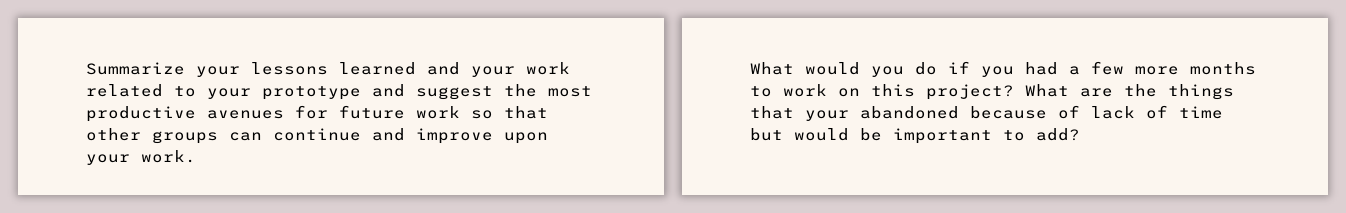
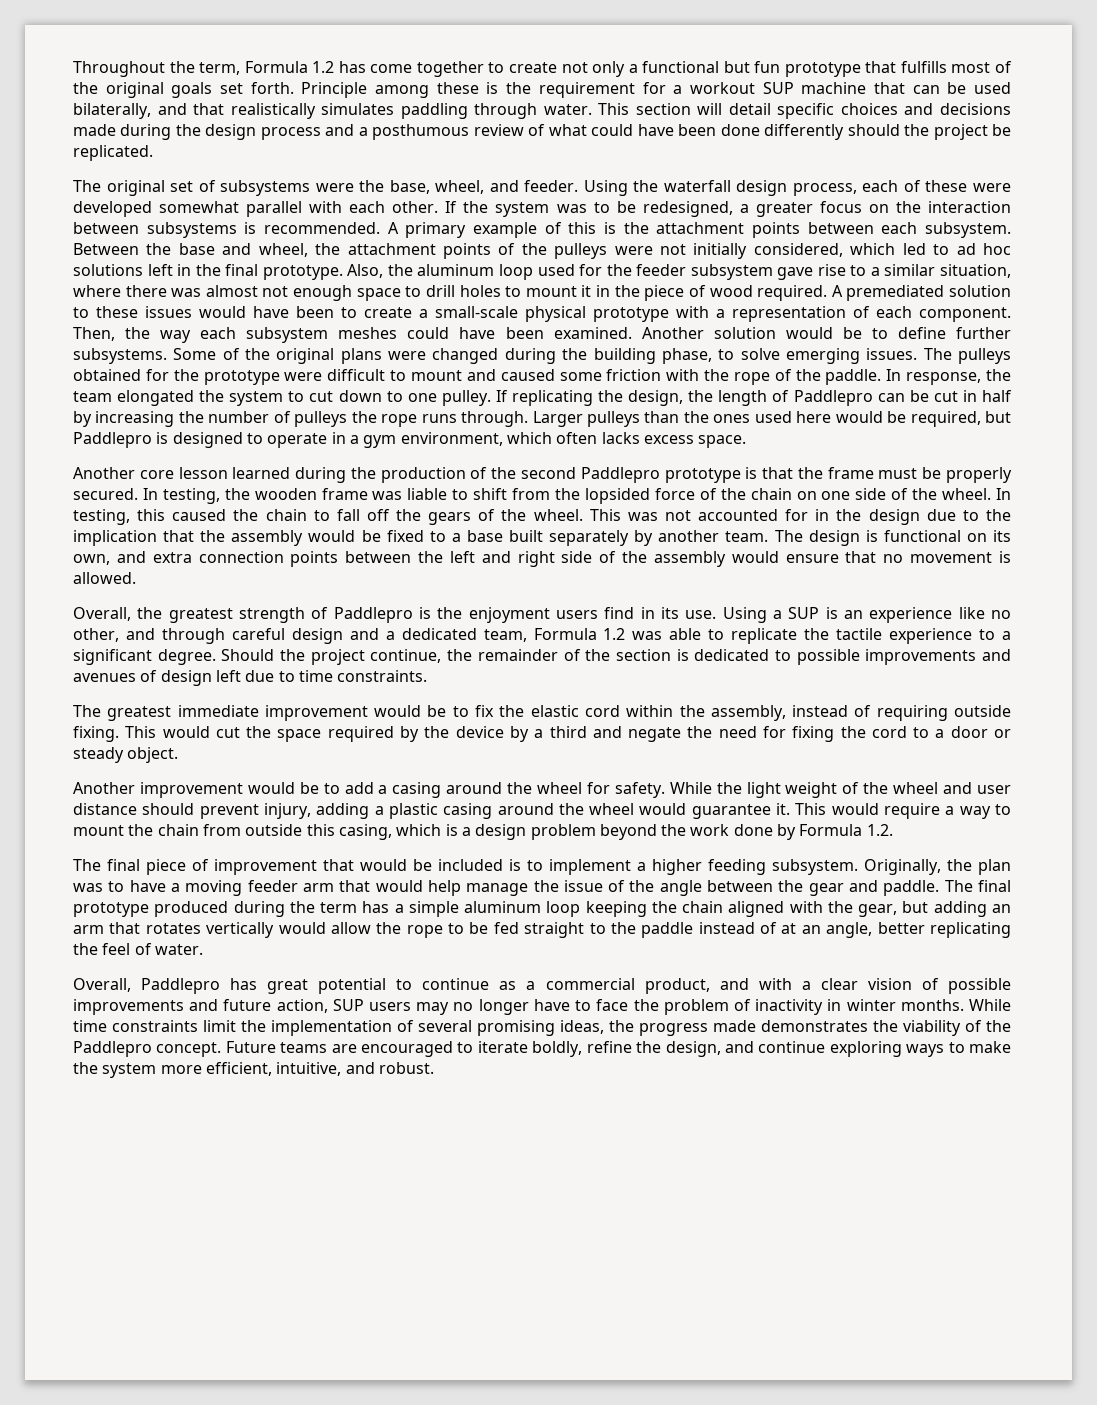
- Summarize your lessons learned and your work related to your prototype and suggest the most productive avenues for future work so that other groups can continue and improve upon your work.
- What would you do if you had a few more months to work on this project? What are the things that your abandoned because of lack of time but would be important to add?
+ Throughout the term, Formula 1.2 has come together to create not only a functional but fun prototype that fulfills most of the original goals set forth. Principle among these is the requirement for a workout SUP machine that can be used bilaterally, and that realistically simulates paddling through water. This section will detail specific choices and decisions made during the design process and a posthumous review of what could have been done differently should the project be replicated.
+ The original set of subsystems were the base, wheel, and feeder. Using the waterfall design process, each of these were developed somewhat parallel with each other. If the system was to be redesigned, a greater focus on the interaction between subsystems is recommended. A primary example of this is the attachment points between each subsystem. Between the base and wheel, the attachment points of the pulleys were not initially considered, which led to ad hoc solutions left in the final prototype. Also, the aluminum loop used for the feeder subsystem gave rise to a similar situation, where there was almost not enough space to drill holes to mount it in the piece of wood required. A premediated solution to these issues would have been to create a small-scale physical prototype with a representation of each component. Then, the way each subsystem meshes could have been examined. Another solution would be to define further subsystems. Some of the original plans were changed during the building phase, to solve emerging issues. The pulleys obtained for the prototype were difficult to mount and caused some friction with the rope of the paddle. In response, the team elongated the system to cut down to one pulley. If replicating the design, the length of Paddlepro can be cut in half by increasing the number of pulleys the rope runs through. Larger pulleys than the ones used here would be required, but Paddlepro is designed to operate in a gym environment, which often lacks excess space.
+ Another core lesson learned during the production of the second Paddlepro prototype is that the frame must be properly secured. In testing, the wooden frame was liable to shift from the lopsided force of the chain on one side of the wheel. In testing, this caused the chain to fall off the gears of the wheel. This was not accounted for in the design due to the implication that the assembly would be fixed to a base built separately by another team. The design is functional on its own, and extra connection points between the left and right side of the assembly would ensure that no movement is allowed.
+ Overall, the greatest strength of Paddlepro is the enjoyment users find in its use. Using a SUP is an experience like no other, and through careful design and a dedicated team, Formula 1.2 was able to replicate the tactile experience to a significant degree. Should the project continue, the remainder of the section is dedicated to possible improvements and avenues of design left due to time constraints.
+ The greatest immediate improvement would be to fix the elastic cord within the assembly, instead of requiring outside fixing. This would cut the space required by the device by a third and negate the need for fixing the cord to a door or steady object.
+ Another improvement would be to add a casing around the wheel for safety. While the light weight of the wheel and user distance should prevent injury, adding a plastic casing around the wheel would guarantee it. This would require a way to mount the chain from outside this casing, which is a design problem beyond the work done by Formula 1.2.
+ The final piece of improvement that would be included is to implement a higher feeding subsystem. Originally, the plan was to have a moving feeder arm that would help manage the issue of the angle between the gear and paddle. The final prototype produced during the term has a simple aluminum loop keeping the chain aligned with the gear, but adding an arm that rotates vertically would allow the rope to be fed straight to the paddle instead of at an angle, better replicating the feel of water.
+ Overall, Paddlepro has great potential to continue as a commercial product, and with a clear vision of possible improvements and future action, SUP users may no longer have to face the problem of inactivity in winter months. While time constraints limit the implementation of several promising ideas, the progress made demonstrates the viability of the Paddlepro concept. Future teams are encouraged to iterate boldly, refine the design, and continue exploring ways to make the system more efficient, intuitive, and robust.

